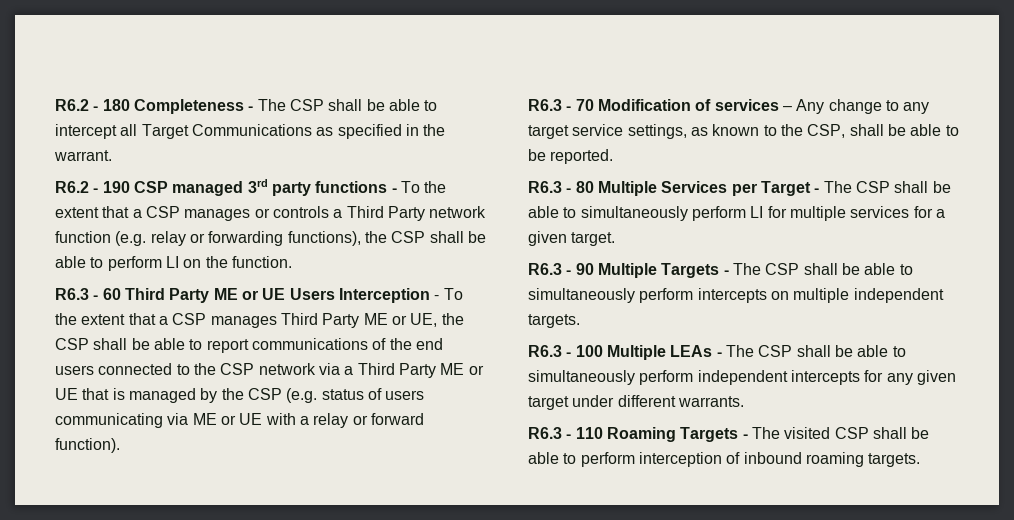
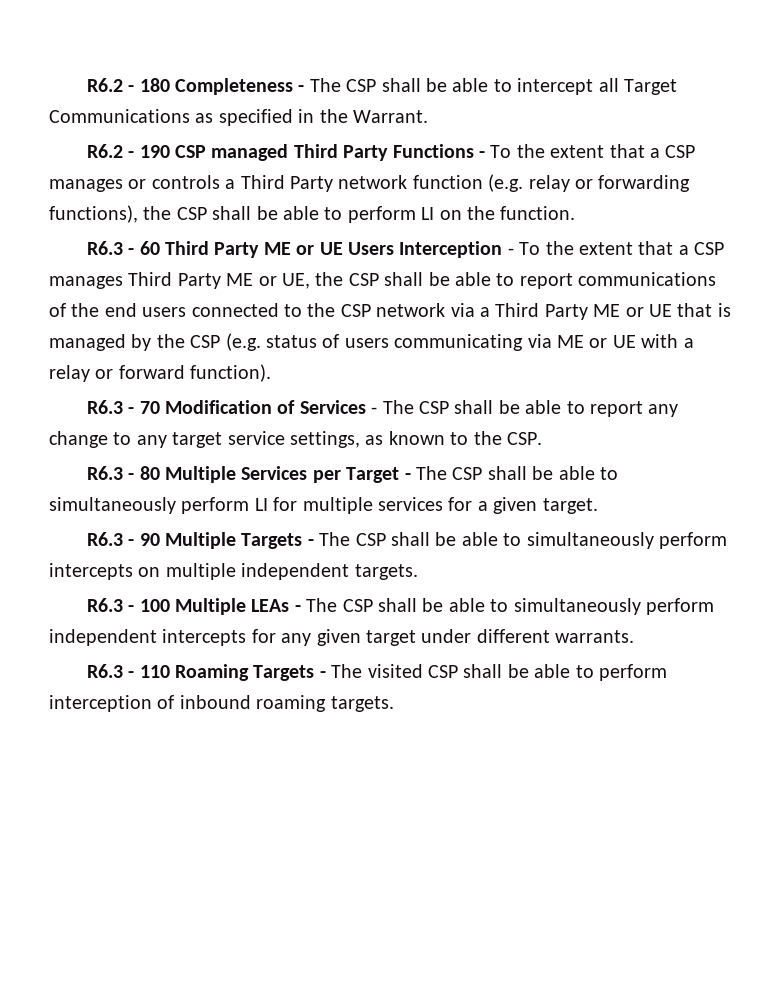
- R6.2 - 180 Completeness - The CSP shall be able to intercept all Target Communications as specified in the warrant.
+ R6.2 - 180 Completeness - The CSP shall be able to intercept all Target Communications as specified in the Warrant.
- R6.2 - 190 CSP managed 3rd party functions - To the extent that a CSP manages or controls a Third Party network function (e.g. relay or forwarding functions), the CSP shall be able to perform LI on the function.
+ R6.2 - 190 CSP managed Third Party Functions - To the extent that a CSP manages or controls a Third Party network function (e.g. relay or forwarding functions), the CSP shall be able to perform LI on the function.
- R6.3 - 70 Modification of services – Any change to any target service settings, as known to the CSP, shall be able to be reported.
+ R6.3 - 70 Modification of Services - The CSP shall be able to report any change to any target service settings, as known to the CSP.

